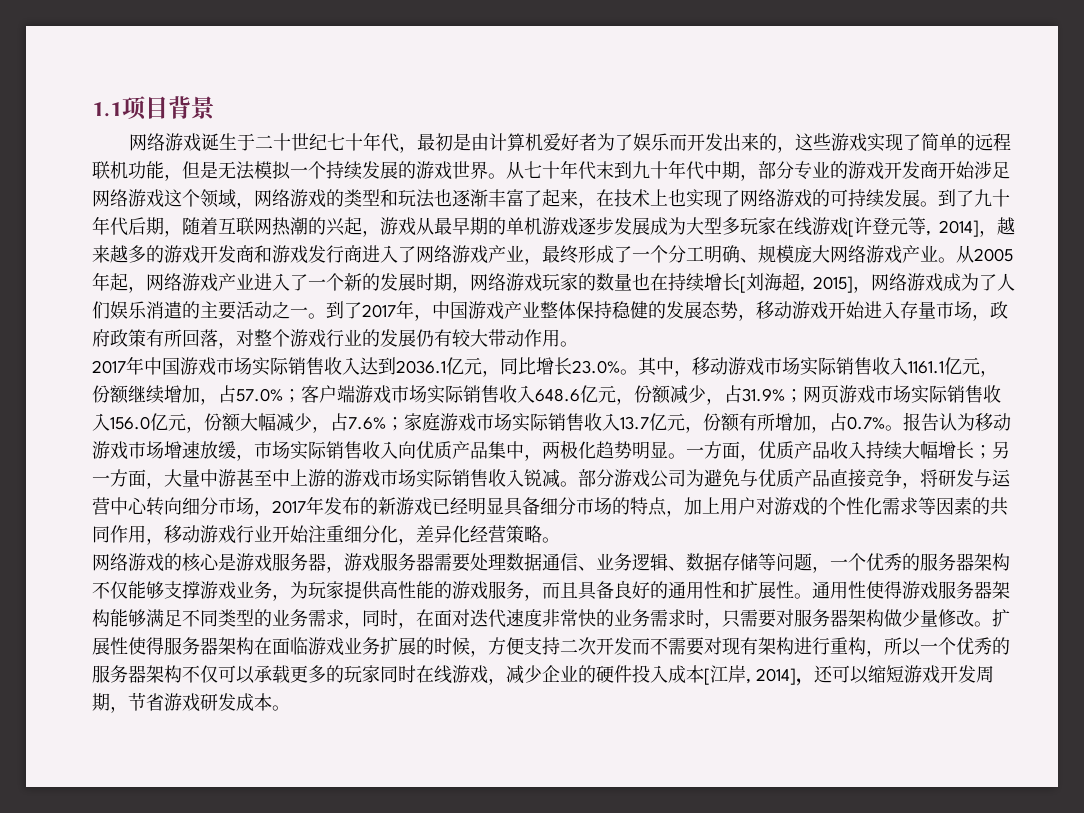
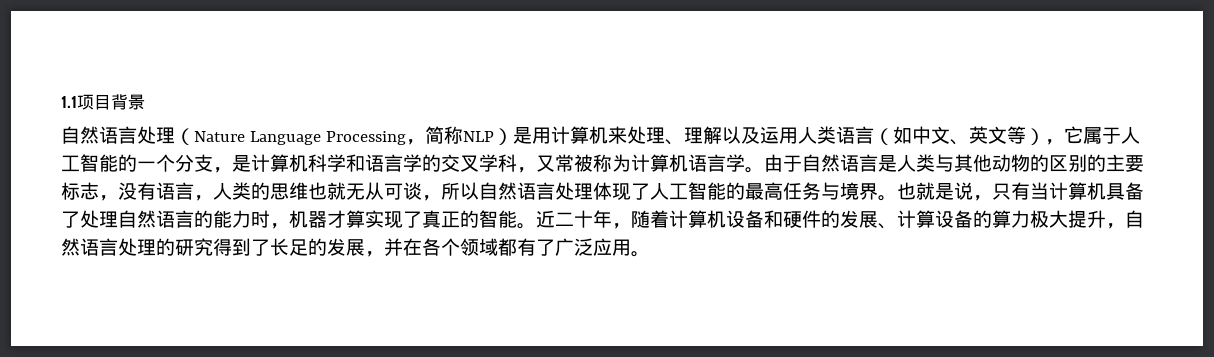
- 网络游戏诞生于二十世纪七十年代，最初是由计算机爱好者为了娱乐而开发出来的，这些游戏实现了简单的远程联机功能，但是无法模拟一个持续发展的游戏世界。从七十年代末到九十年代中期，部分专业的游戏开发商开始涉足网络游戏这个领域，网络游戏的类型和玩法也逐渐丰富了起来，在技术上也实现了网络游戏的可持续发展。到了九十年代后期，随着互联网热潮的兴起，游戏从最早期的单机游戏逐步发展成为大型多玩家在线游戏[许登元等, 2014]，越来越多的游戏开发商和游戏发行商进入了网络游戏产业，最终形成了一个分工明确、规模庞大网络游戏产业。从2005年起，网络游戏产业进入了一个新的发展时期，网络游戏玩家的数量也在持续增长[刘海超, 2015]，网络游戏成为了人们娱乐消遣的主要活动之一。到了2017年，中国游戏产业整体保持稳健的发展态势，移动游戏开始进入存量市场，政府政策有所回落，对整个游戏行业的发展仍有较大带动作用。
- 2017年中国游戏市场实际销售收入达到2036.1亿元，同比增长23.0%。其中，移动游戏市场实际销售收入1161.1亿元，份额继续增加，占57.0%；客户端游戏市场实际销售收入648.6亿元，份额减少，占31.9%；网页游戏市场实际销售收入156.0亿元，份额大幅减少，占7.6%；家庭游戏市场实际销售收入13.7亿元，份额有所增加，占0.7%。报告认为移动游戏市场增速放缓，市场实际销售收入向优质产品集中，两极化趋势明显。一方面，优质产品收入持续大幅增长；另一方面，大量中游甚至中上游的游戏市场实际销售收入锐减。部分游戏公司为避免与优质产品直接竞争，将研发与运营中心转向细分市场，2017年发布的新游戏已经明显具备细分市场的特点，加上用户对游戏的个性化需求等因素的共同作用，移动游戏行业开始注重细分化，差异化经营策略。
- 网络游戏的核心是游戏服务器，游戏服务器需要处理数据通信、业务逻辑、数据存储等问题，一个优秀的服务器架构不仅能够支撑游戏业务，为玩家提供高性能的游戏服务，而且具备良好的通用性和扩展性。通用性使得游戏服务器架构能够满足不同类型的业务需求，同时，在面对迭代速度非常快的业务需求时，只需要对服务器架构做少量修改。扩展性使得服务器架构在面临游戏业务扩展的时候，方便支持二次开发而不需要对现有架构进行重构，所以一个优秀的服务器架构不仅可以承载更多的玩家同时在线游戏，减少企业的硬件投入成本[江岸, 2014]，还可以缩短游戏开发周期，节省游戏研发成本。
+ 自然语言处理（Nature Language Processing，简称NLP）是用计算机来处理、理解以及运用人类语言（如中文、英文等），它属于人工智能的一个分支，是计算机科学和语言学的交叉学科，又常被称为计算机语言学。由于自然语言是人类与其他动物的区别的主要标志，没有语言，人类的思维也就无从可谈，所以自然语言处理体现了人工智能的最高任务与境界。也就是说，只有当计算机具备了处理自然语言的能力时，机器才算实现了真正的智能。近二十年，随着计算机设备和硬件的发展、计算设备的算力极大提升，自然语言处理的研究得到了长足的发展，并在各个领域都有了广泛应用。

